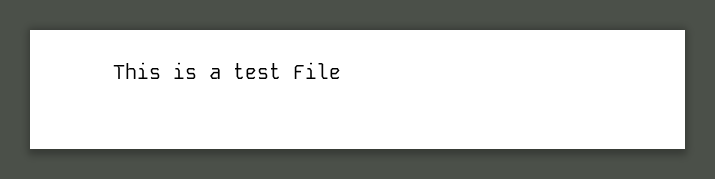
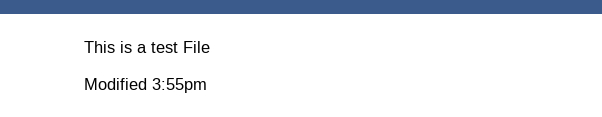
+ Modified 3:55pm

